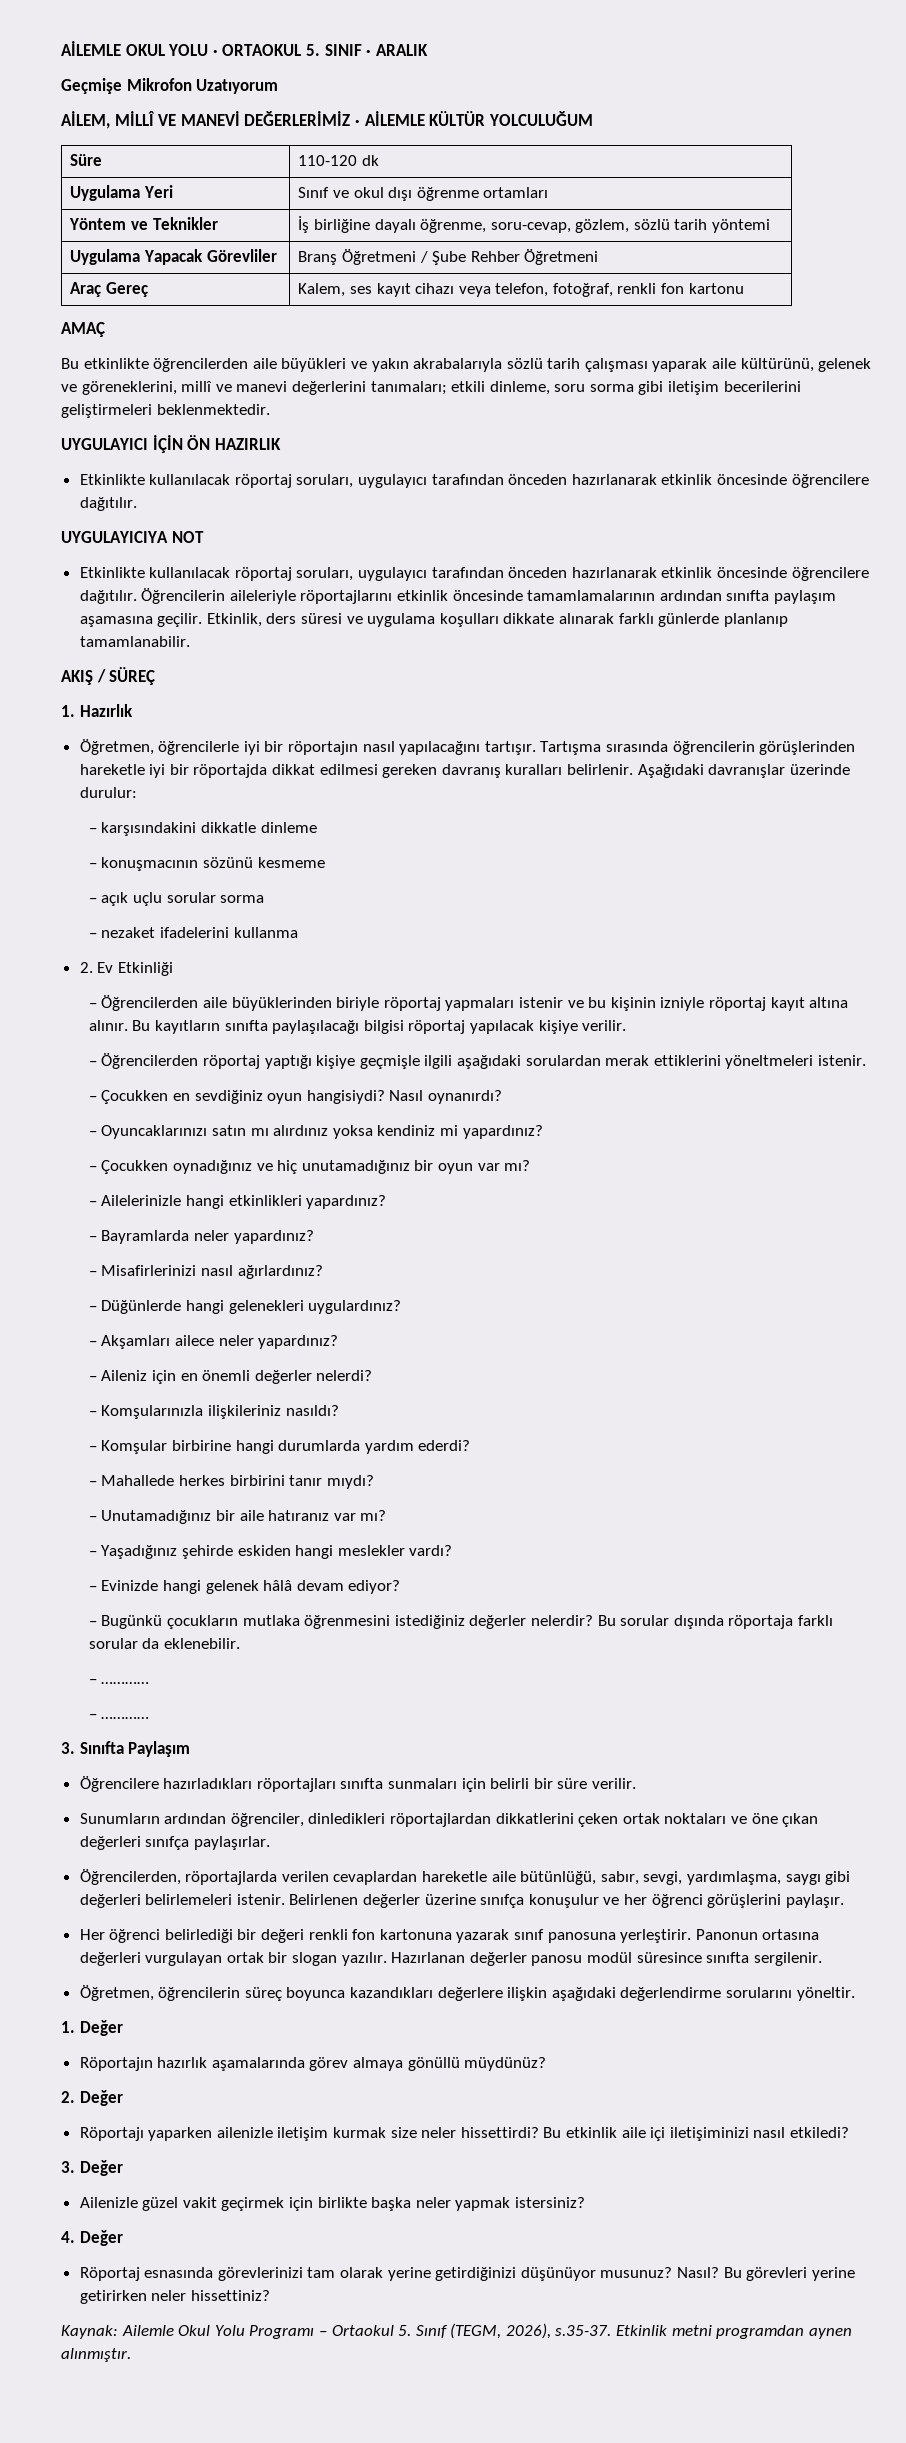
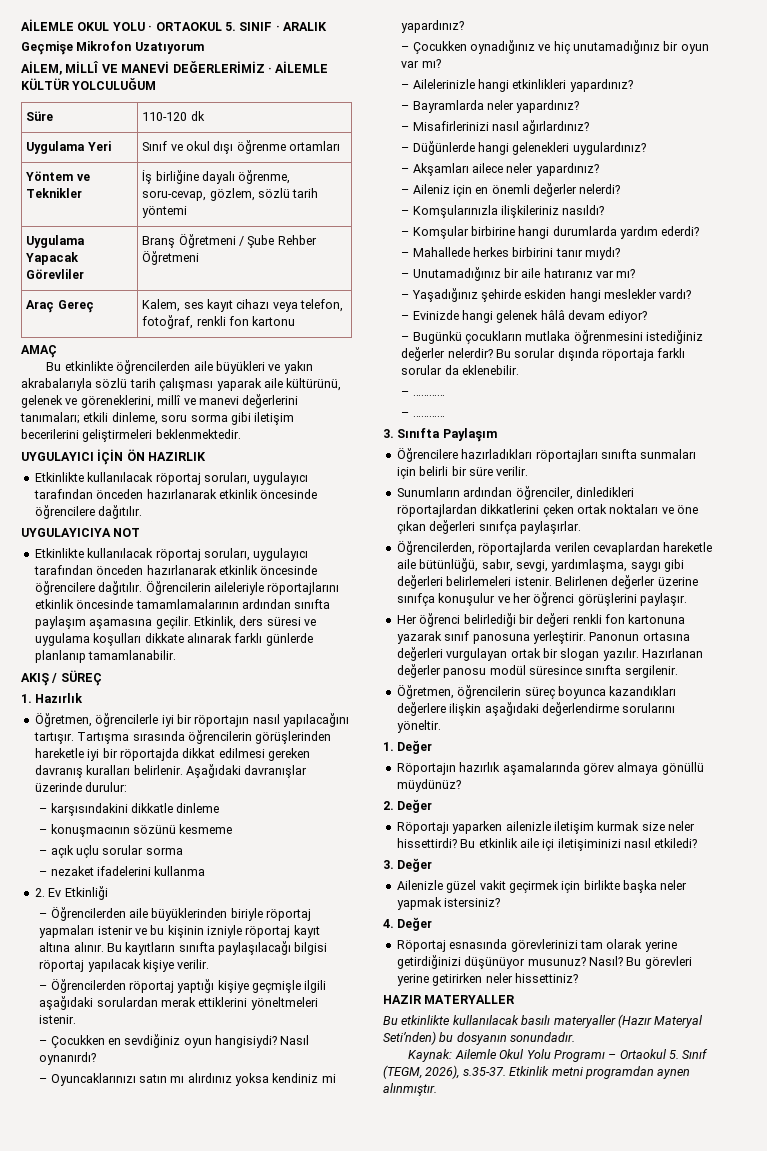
+ HAZIR MATERYALLER
+ Bu etkinlikte kullanılacak basılı materyaller (Hazır Materyal Seti’nden) bu dosyanın sonundadır.

